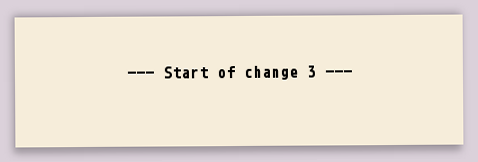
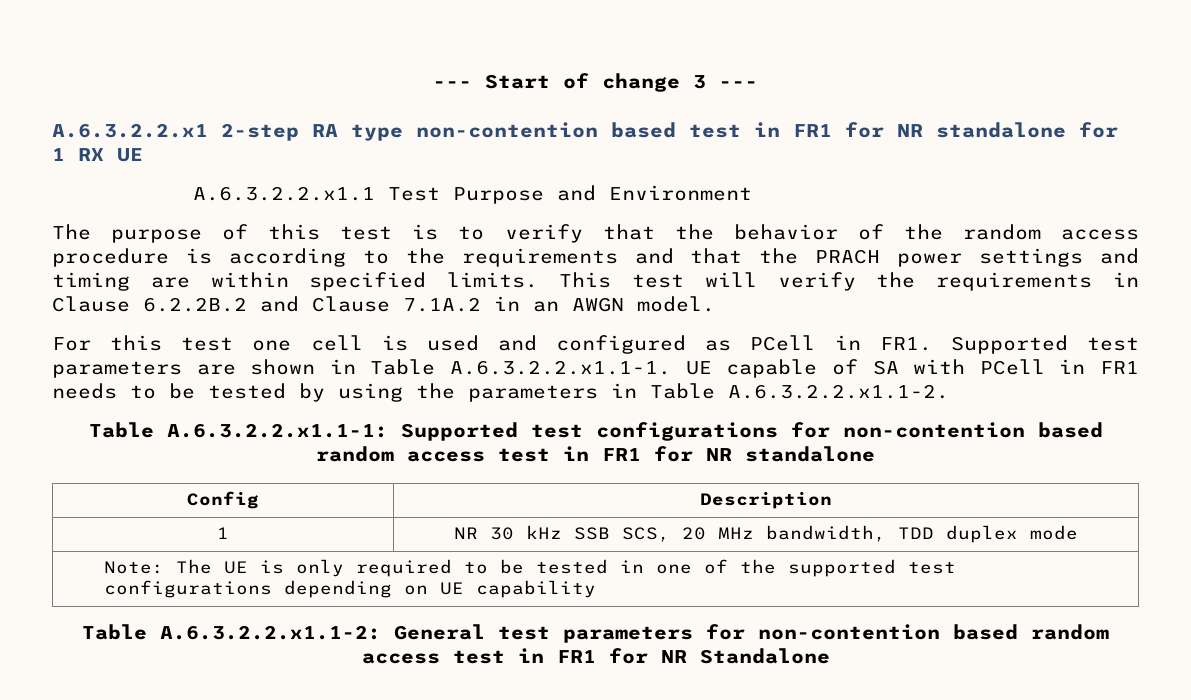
+ A.6.3.2.2.x1 2-step RA type non-contention based test in FR1 for NR standalone for 1 RX UE
+ A.6.3.2.2.x1.1 Test Purpose and Environment
+ The purpose of this test is to verify that the behavior of the random access procedure is according to the requirements and that the PRACH power settings and timing are within specified limits. This test will verify the requirements in Clause 6.2.2B.2 and Clause 7.1A.2 in an AWGN model.
+ For this test one cell is used and configured as PCell in FR1. Supported test parameters are shown in Table A.6.3.2.2.x1.1-1. UE capable of SA with PCell in FR1 needs to be tested by using the parameters in Table A.6.3.2.2.x1.1-2.
+ Table A.6.3.2.2.x1.1-1: Supported test configurations for non-contention based random access test in FR1 for NR standalone
+ Config | Description
+ 1 | NR 30 kHz SSB SCS, 20 MHz bandwidth, TDD duplex mode
+ Note: The UE is only required to be tested in one of the supported test configurations depending on UE capability
+ Table A.6.3.2.2.x1.1-2: General test parameters for non-contention based random access test in FR1 for NR Standalone

